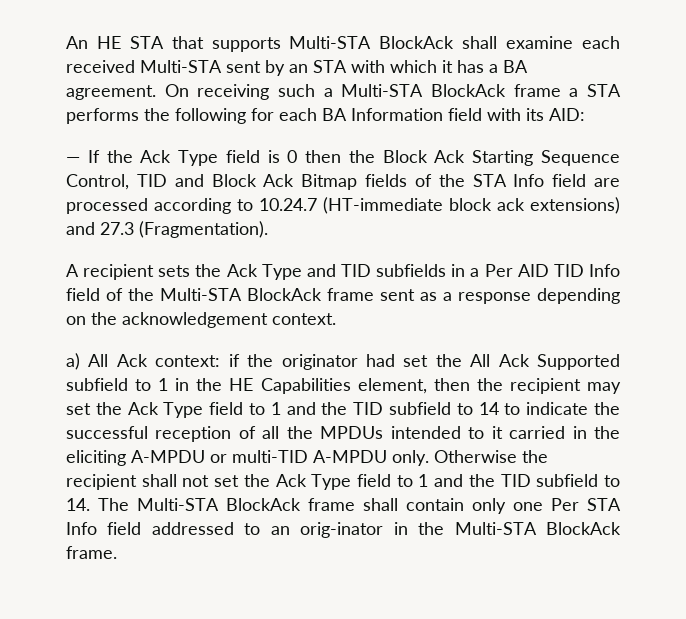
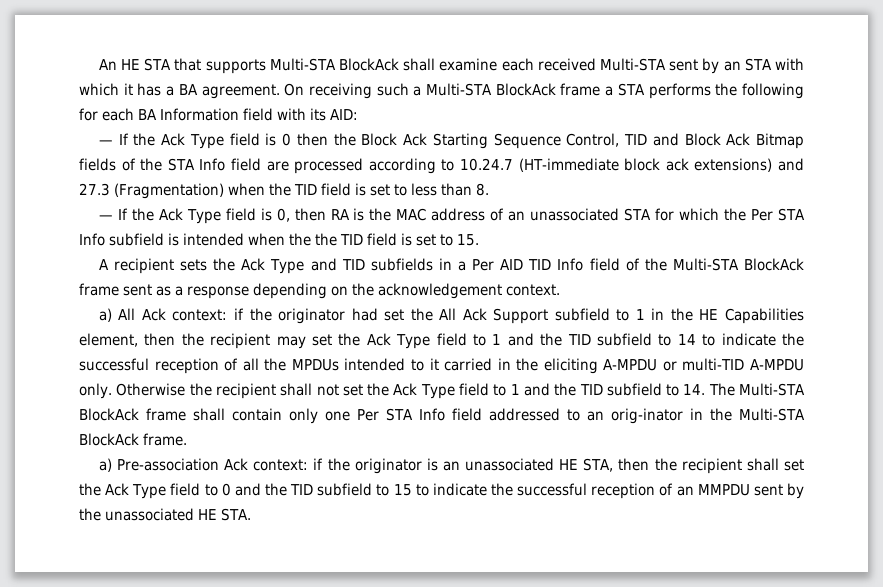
- — If the Ack Type field is 0 then the Block Ack Starting Sequence Control, TID and Block Ack Bitmap fields of the STA Info field are processed according to 10.24.7 (HT-immediate block ack extensions) and 27.3 (Fragmentation).
+ — If the Ack Type field is 0 then the Block Ack Starting Sequence Control, TID and Block Ack Bitmap fields of the STA Info field are processed according to 10.24.7 (HT-immediate block ack extensions) and 27.3 (Fragmentation) when the TID field is set to less than 8.
+ — If the Ack Type field is 0, then RA is the MAC address of an unassociated STA for which the Per STA Info subfield is intended when the the TID field is set to 15.
- a) All Ack context: if the originator had set the All Ack Supported subfield to 1 in the HE Capabilities element, then the recipient may set the Ack Type field to 1 and the TID subfield to 14 to indicate the successful reception of all the MPDUs intended to it carried in the eliciting A-MPDU or multi-TID A-MPDU only.
+ a) All Ack context: if the originator had set the All Ack Support subfield to 1 in the HE Capabilities element, then the recipient may set the Ack Type field to 1 and the TID subfield to 14 to indicate the successful reception of all the MPDUs intended to it carried in the eliciting A-MPDU or multi-TID A-MPDU only.
+ a) Pre-association Ack context: if the originator is an unassociated HE STA, then the recipient shall set the Ack Type field to 0 and the TID subfield to 15 to indicate the successful reception of an MMPDU sent by the unassociated HE STA.

